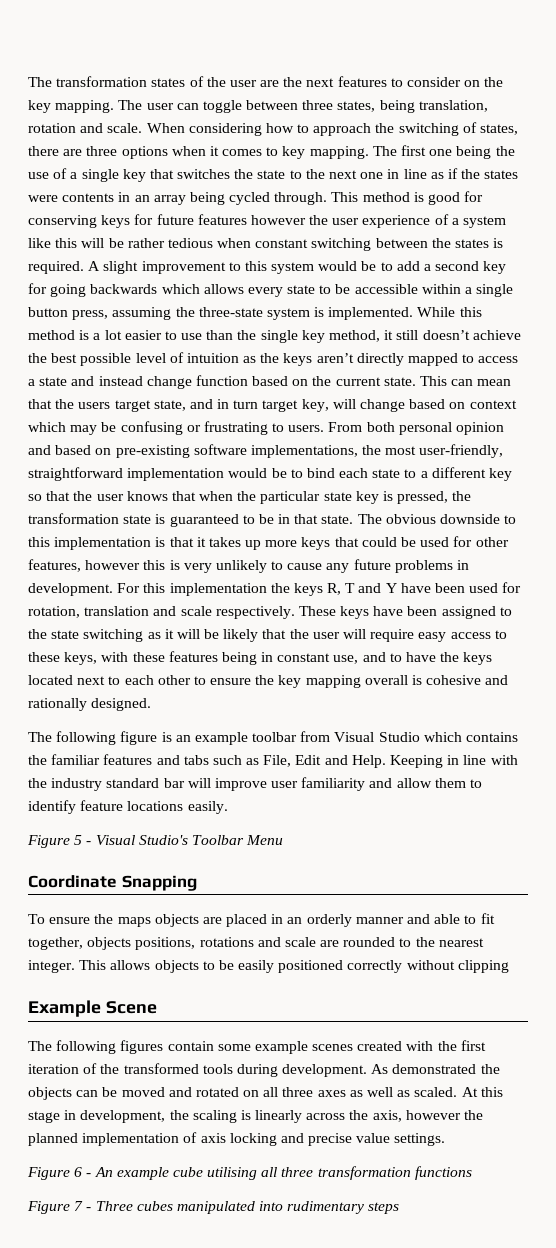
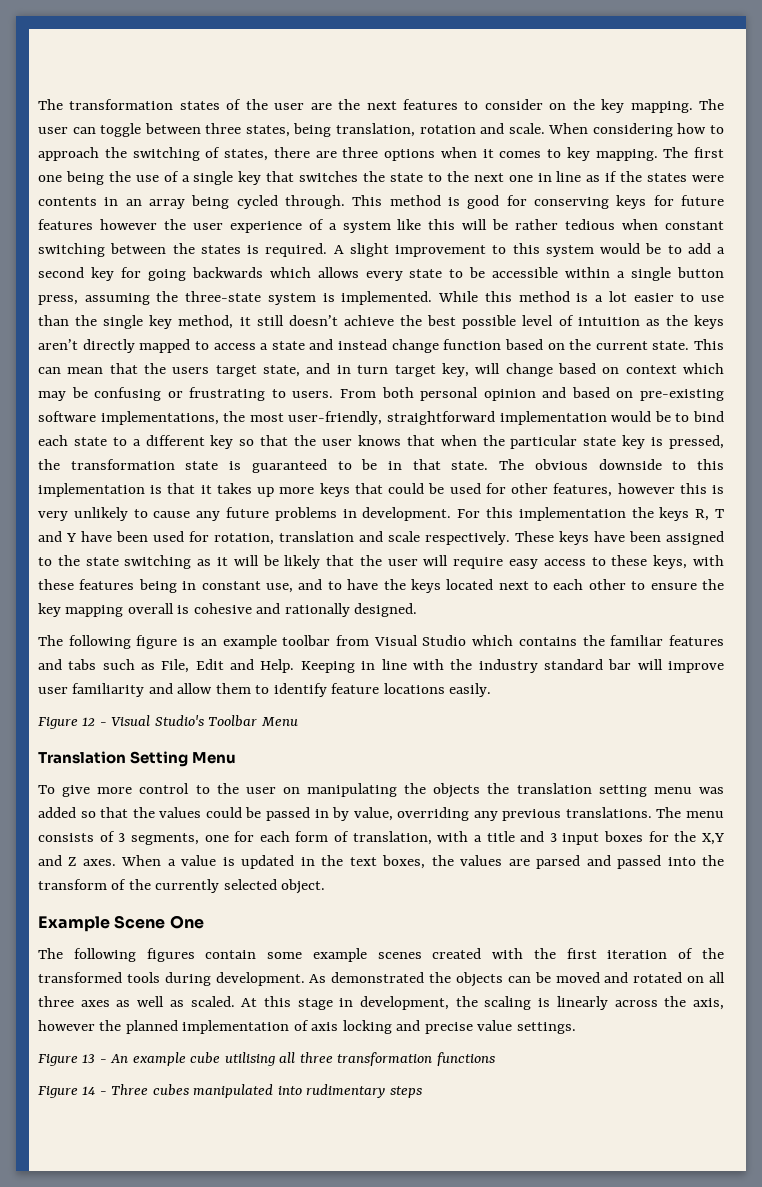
- Figure 5 - Visual Studio's Toolbar Menu
+ Figure 12 - Visual Studio's Toolbar Menu
- Coordinate Snapping
- To ensure the maps objects are placed in an orderly manner and able to fit together, objects positions, rotations and scale are rounded to the nearest integer. This allows objects to be easily positioned correctly without clipping
+ Translation Setting Menu
+ To give more control to the user on manipulating the objects the translation setting menu was added so that the values could be passed in by value, overriding any previous translations. The menu consists of 3 segments, one for each form of translation, with a title and 3 input boxes for the X,Y and Z axes. When a value is updated in the text boxes, the values are parsed and passed into the transform of the currently selected object.
- Example Scene
+ Example Scene One
- Figure 6 - An example cube utilising all three transformation functions
+ Figure 13 - An example cube utilising all three transformation functions
- Figure 7 - Three cubes manipulated into rudimentary steps
+ Figure 14 - Three cubes manipulated into rudimentary steps

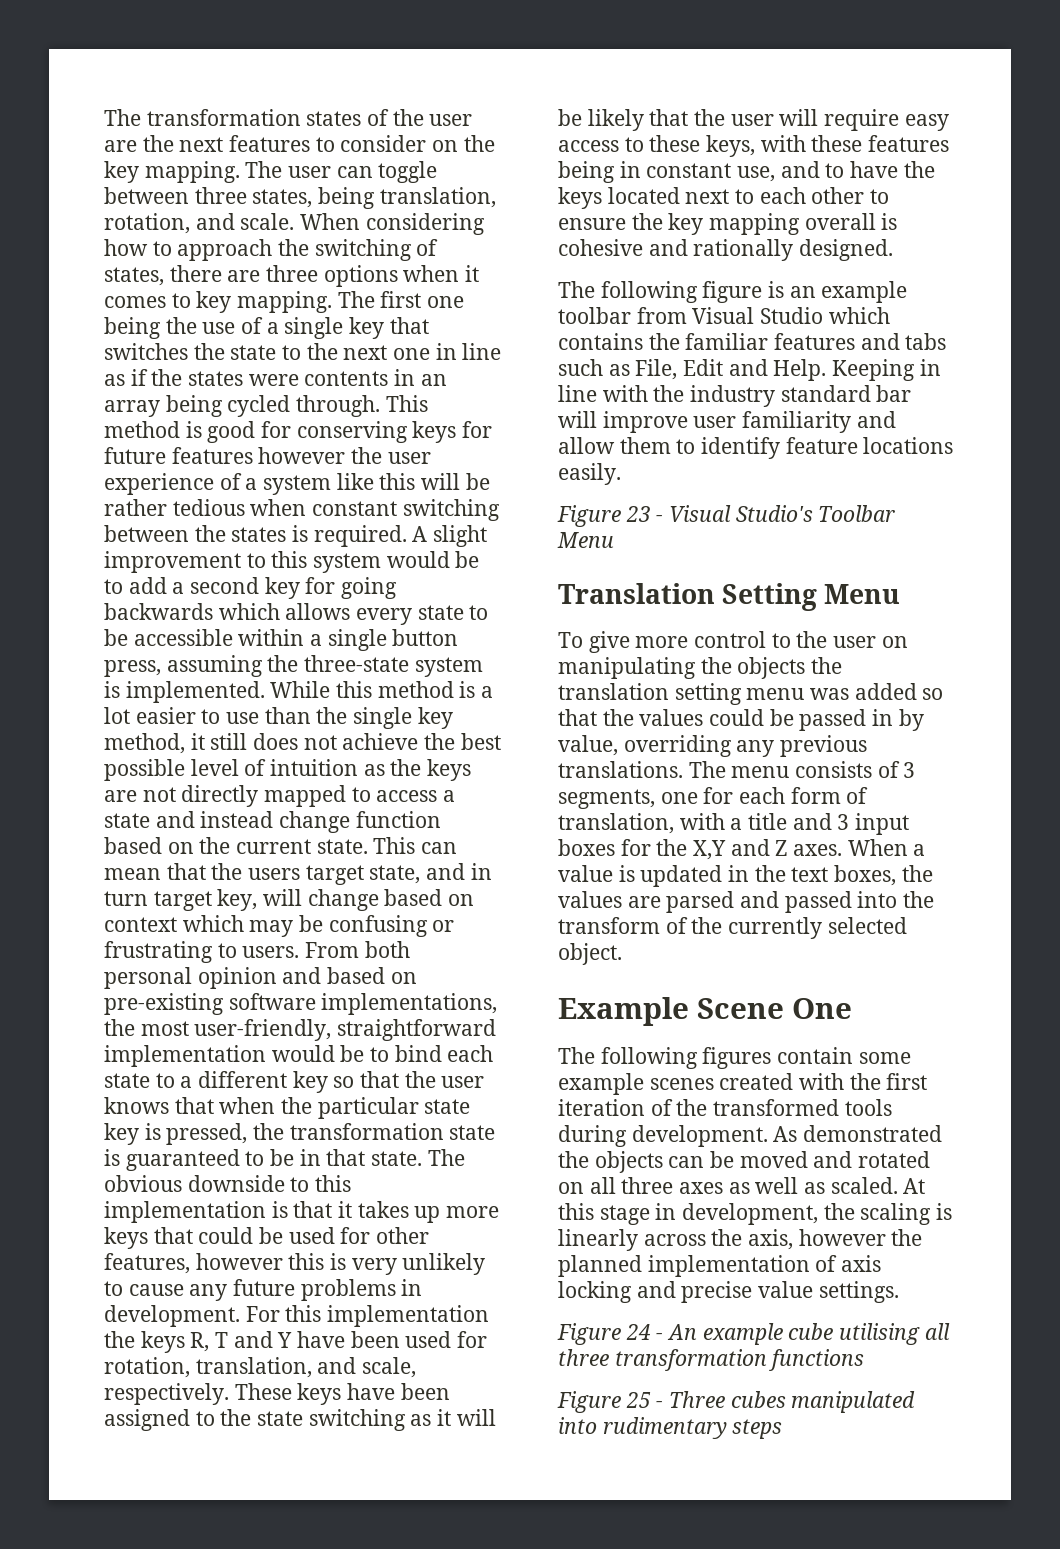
- The user can toggle between three states, being translation, rotation and scale.
+ The user can toggle between three states, being translation, rotation, and scale.
- While this method is a lot easier to use than the single key method, it still doesn’t achieve the best possible level of intuition as the keys aren’t directly mapped to access a state and instead change function based on the current state.
+ While this method is a lot easier to use than the single key method, it still does not achieve the best possible level of intuition as the keys are not directly mapped to access a state and instead change function based on the current state.
- For this implementation the keys R, T and Y have been used for rotation, translation and scale respectively.
+ For this implementation the keys R, T and Y have been used for rotation, translation, and scale, respectively.
- Figure 12 - Visual Studio's Toolbar Menu
+ Figure 23 - Visual Studio's Toolbar Menu
- Figure 13 - An example cube utilising all three transformation functions
+ Figure 24 - An example cube utilising all three transformation functions
- Figure 14 - Three cubes manipulated into rudimentary steps
+ Figure 25 - Three cubes manipulated into rudimentary steps

